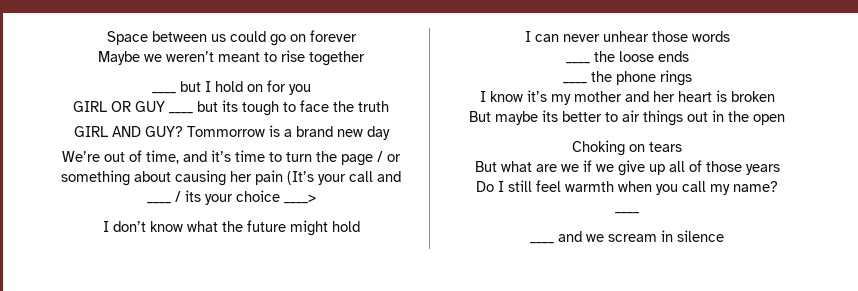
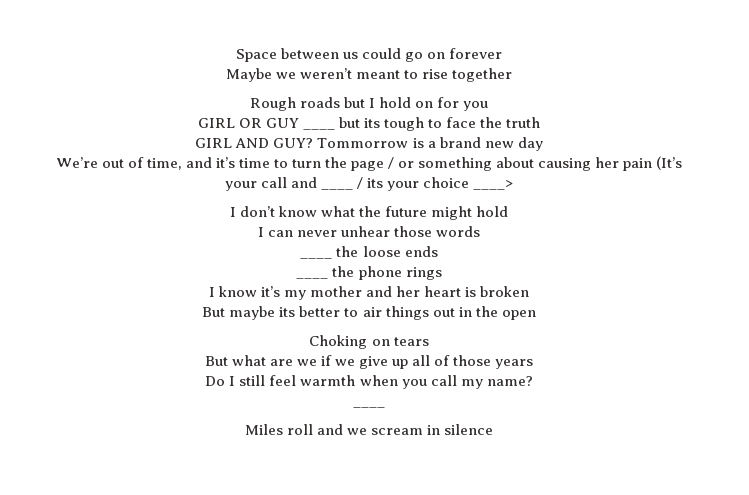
- ____ but I hold on for you
+ Rough roads but I hold on for you
- ____ and we scream in silence
+ Miles roll and we scream in silence

